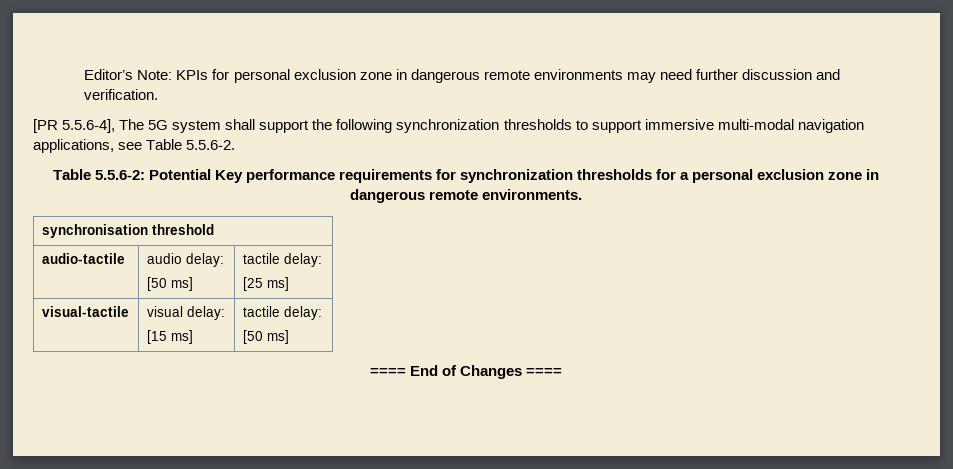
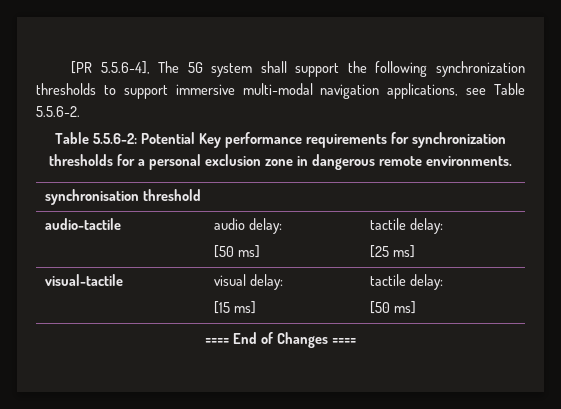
- Editor’s Note: KPIs for personal exclusion zone in dangerous remote environments may need further discussion and verification.

